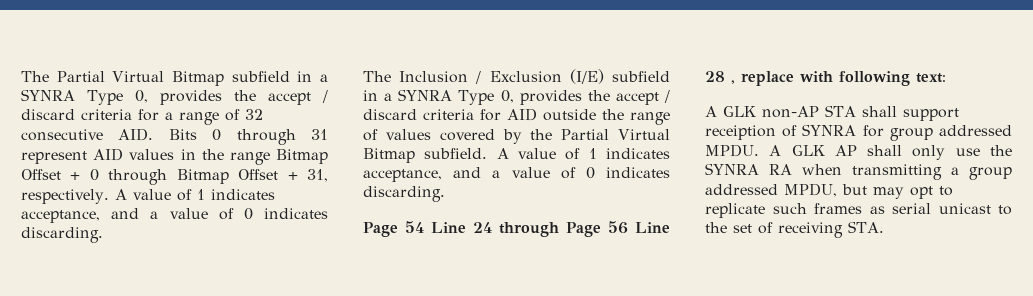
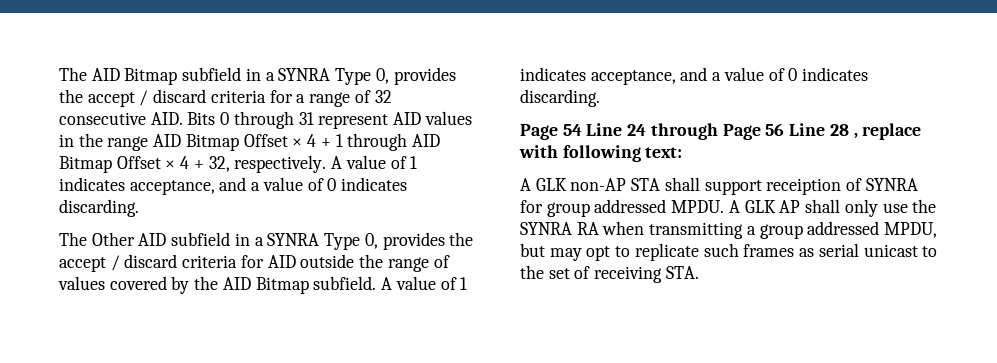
- The Partial Virtual Bitmap subfield in a SYNRA Type 0, provides the accept / discard criteria for a range of 32 consecutive AID. Bits 0 through 31 represent AID values in the range Bitmap Offset + 0 through Bitmap Offset + 31, respectively.
+ The AID Bitmap subfield in a SYNRA Type 0, provides the accept / discard criteria for a range of 32 consecutive AID. Bits 0 through 31 represent AID values in the range AID Bitmap Offset × 4 + 1 through AID Bitmap Offset × 4 + 32, respectively.
- The Inclusion / Exclusion (I/E) subfield in a SYNRA Type 0, provides the accept / discard criteria for AID outside the range of values covered by the Partial Virtual Bitmap subfield.
+ The Other AID subfield in a SYNRA Type 0, provides the accept / discard criteria for AID outside the range of values covered by the AID Bitmap subfield.

